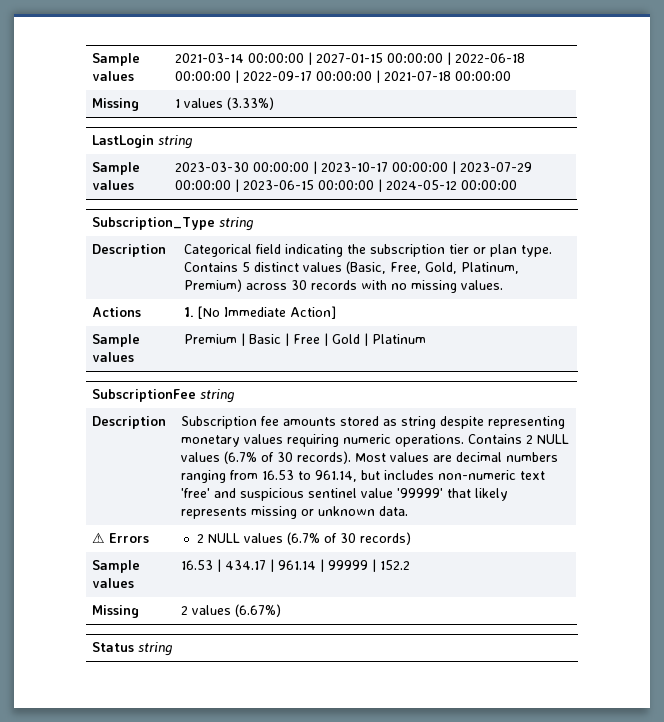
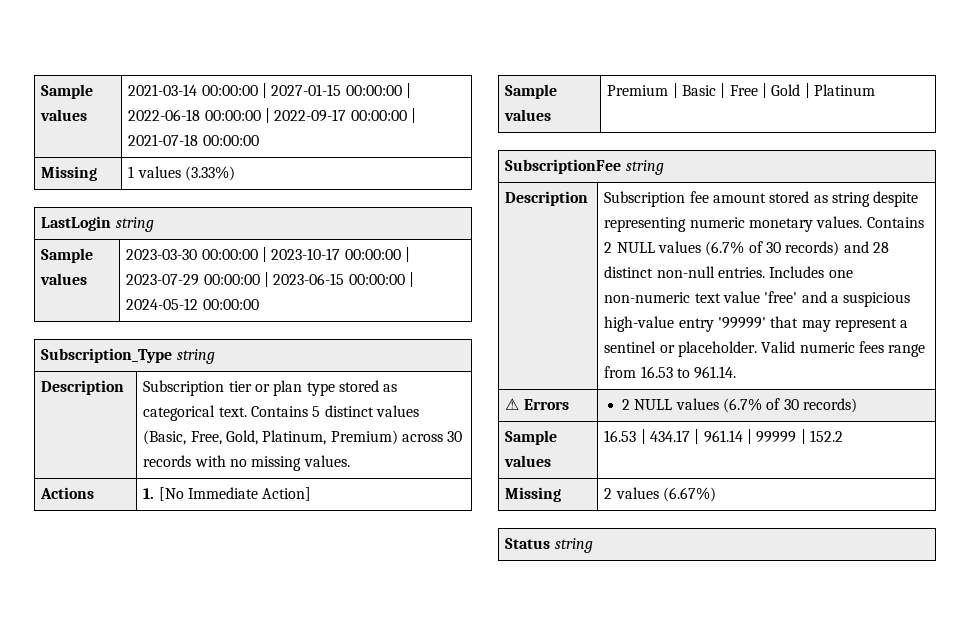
- Description | Categorical field indicating the subscription tier or plan type. Contains 5 distinct values (Basic, Free, Gold, Platinum, Premium) across 30 records with no missing values.
+ Description | Subscription tier or plan type stored as categorical text. Contains 5 distinct values (Basic, Free, Gold, Platinum, Premium) across 30 records with no missing values.
- Subscription fee amounts stored as string despite representing monetary values requiring numeric operations.
+ Subscription fee amount stored as string despite representing numeric monetary values.
- Contains 2 NULL values (6.7% of 30 records). Most values are decimal numbers ranging from 16.53 to 961.14, but includes non-numeric text 'free' and suspicious sentinel value '99999' that likely represents missing or unknown data.
+ Contains 2 NULL values (6.7% of 30 records) and 28 distinct non-null entries. Includes one non-numeric text value 'free' and a suspicious high-value entry '99999' that may represent a sentinel or placeholder. Valid numeric fees range from 16.53 to 961.14.

